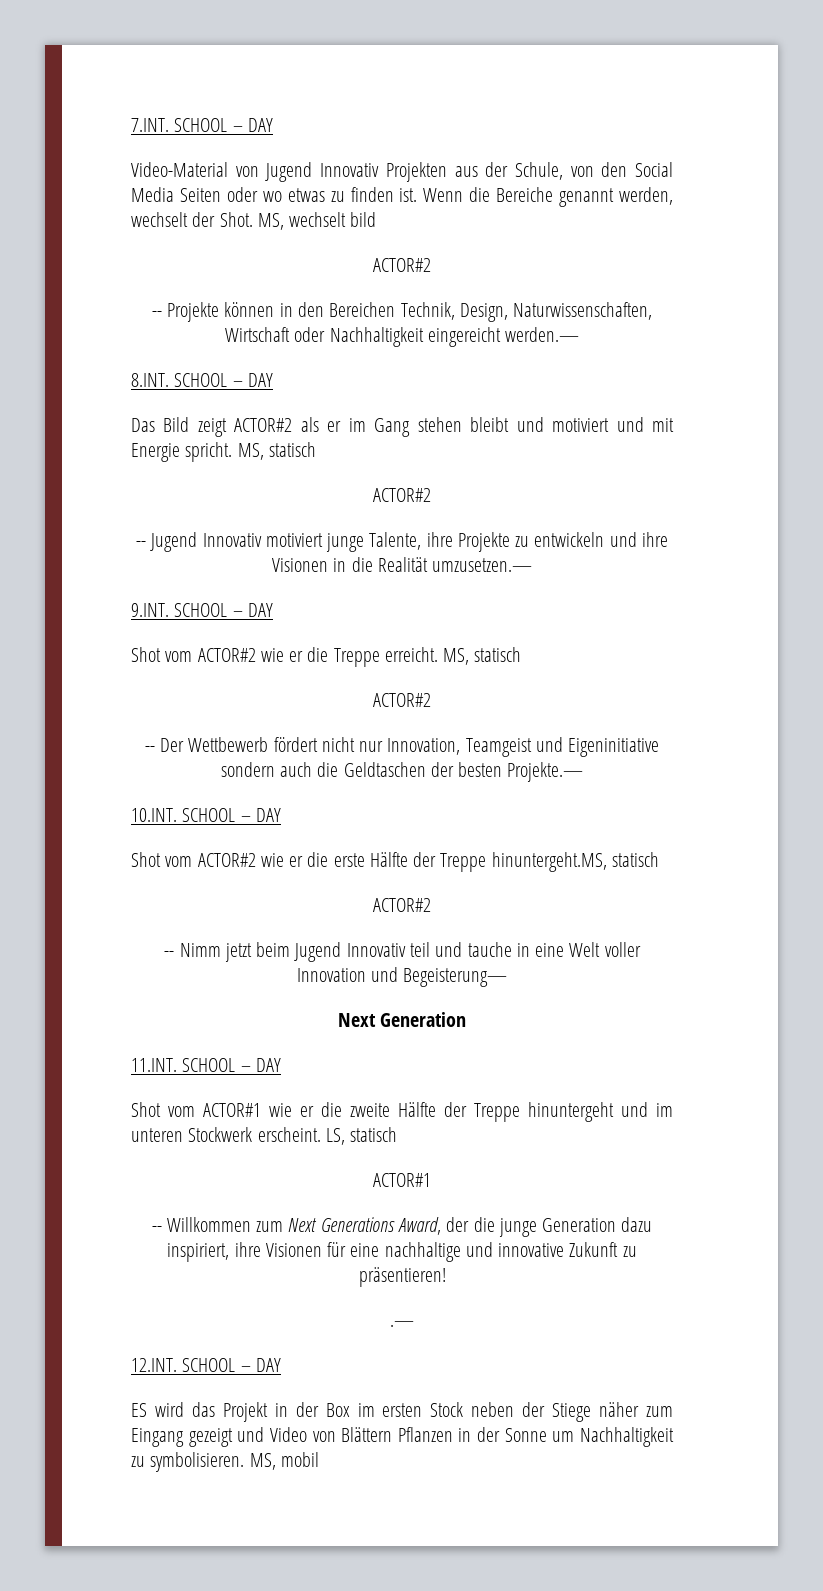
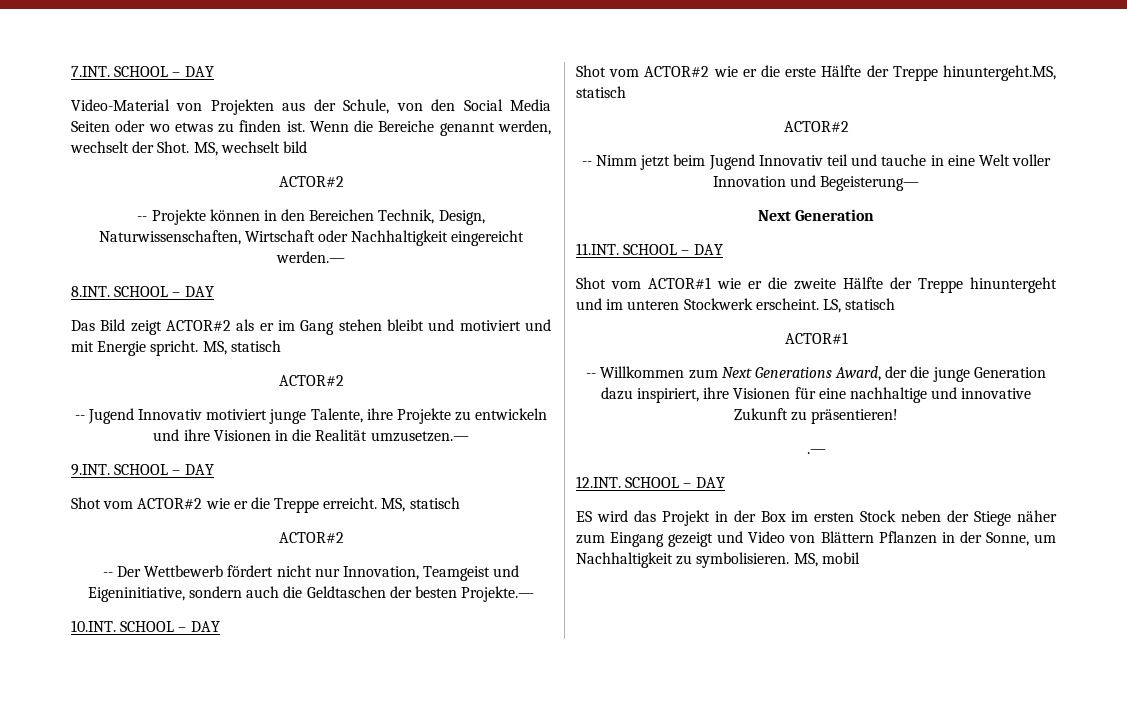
- Video-Material von Jugend Innovativ Projekten aus der Schule, von den Social Media Seiten oder wo etwas zu finden ist.
+ Video-Material von Projekten aus der Schule, von den Social Media Seiten oder wo etwas zu finden ist.
- -- Der Wettbewerb fördert nicht nur Innovation, Teamgeist und Eigeninitiative sondern auch die Geldtaschen der besten Projekte.—
+ -- Der Wettbewerb fördert nicht nur Innovation, Teamgeist und Eigeninitiative, sondern auch die Geldtaschen der besten Projekte.—
- ES wird das Projekt in der Box im ersten Stock neben der Stiege näher zum Eingang gezeigt und Video von Blättern Pflanzen in der Sonne um Nachhaltigkeit zu symbolisieren.
+ ES wird das Projekt in der Box im ersten Stock neben der Stiege näher zum Eingang gezeigt und Video von Blättern Pflanzen in der Sonne, um Nachhaltigkeit zu symbolisieren.

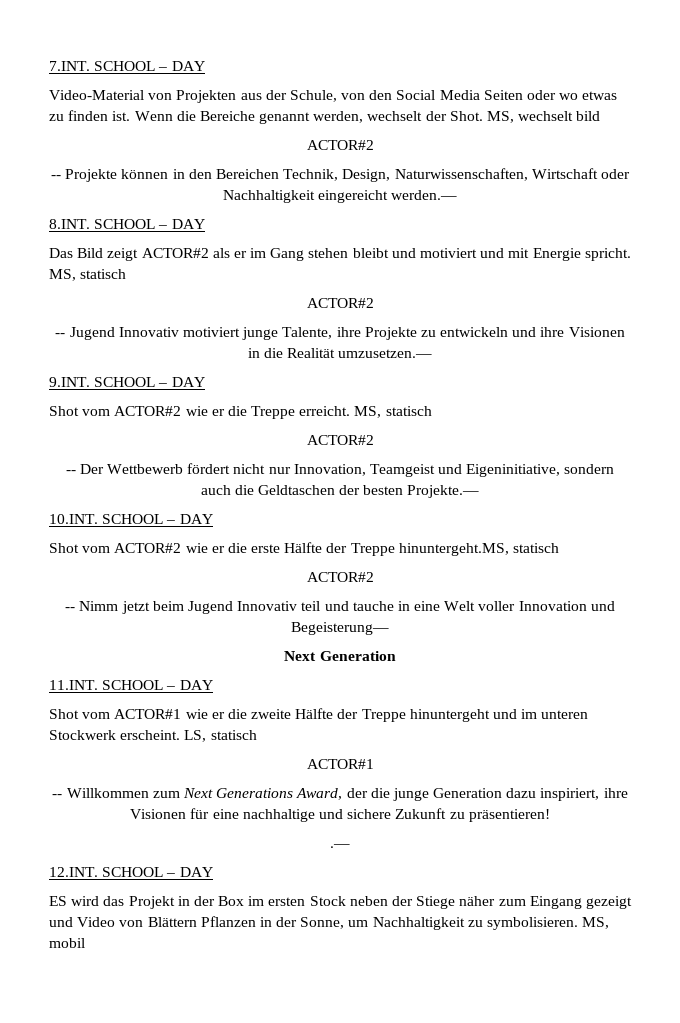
- -- Willkommen zum Next Generations Award, der die junge Generation dazu inspiriert, ihre Visionen für eine nachhaltige und innovative Zukunft zu präsentieren!
+ -- Willkommen zum Next Generations Award, der die junge Generation dazu inspiriert, ihre Visionen für eine nachhaltige und sichere Zukunft zu präsentieren!

